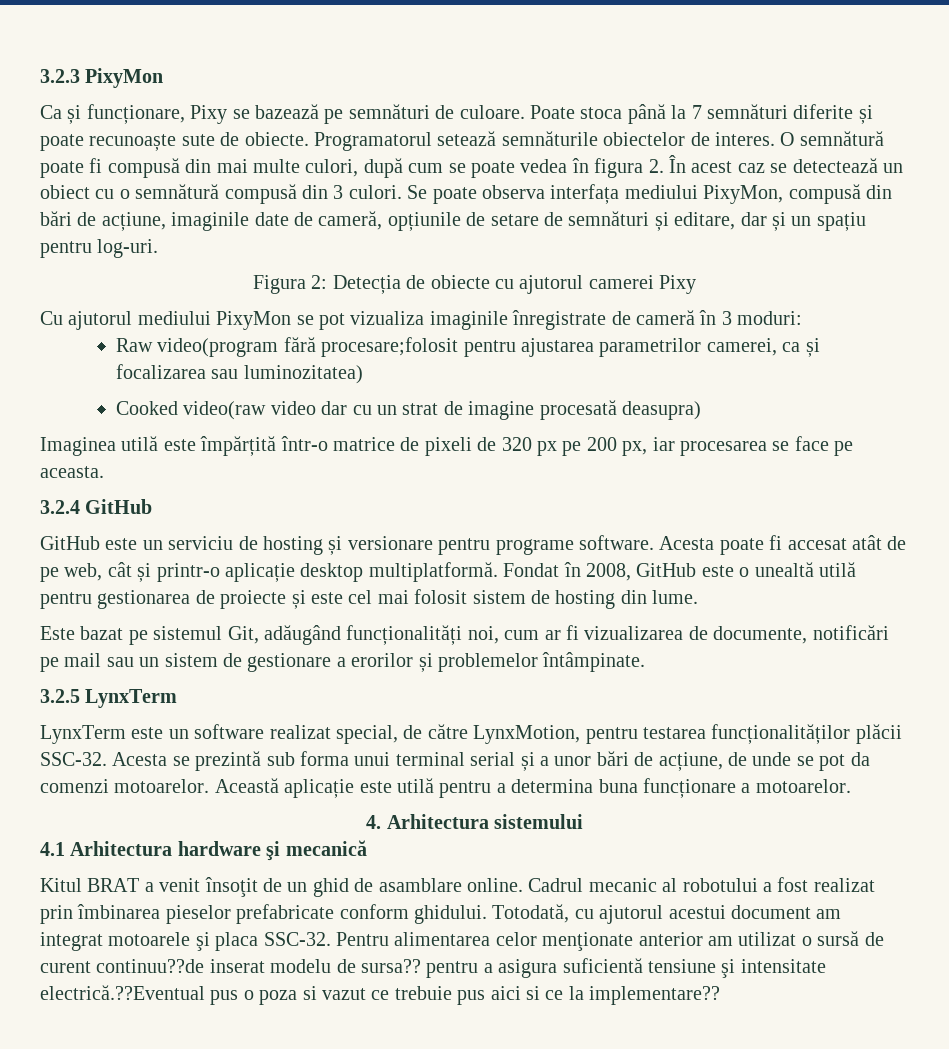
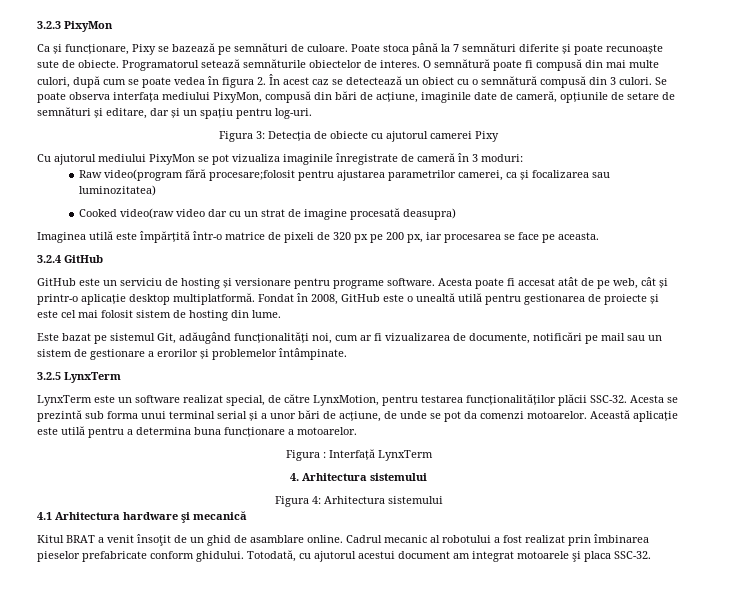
- Figura 2: Detecția de obiecte cu ajutorul camerei Pixy
+ Figura 3: Detecția de obiecte cu ajutorul camerei Pixy
+ Figura : Interfață LynxTerm
+ Figura 4: Arhitectura sistemului
- Pentru alimentarea celor menţionate anterior am utilizat o sursă de curent continuu??de inserat modelu de sursa?? pentru a asigura suficientă tensiune şi intensitate electrică.??Eventual pus o poza si vazut ce trebuie pus aici si ce la implementare??

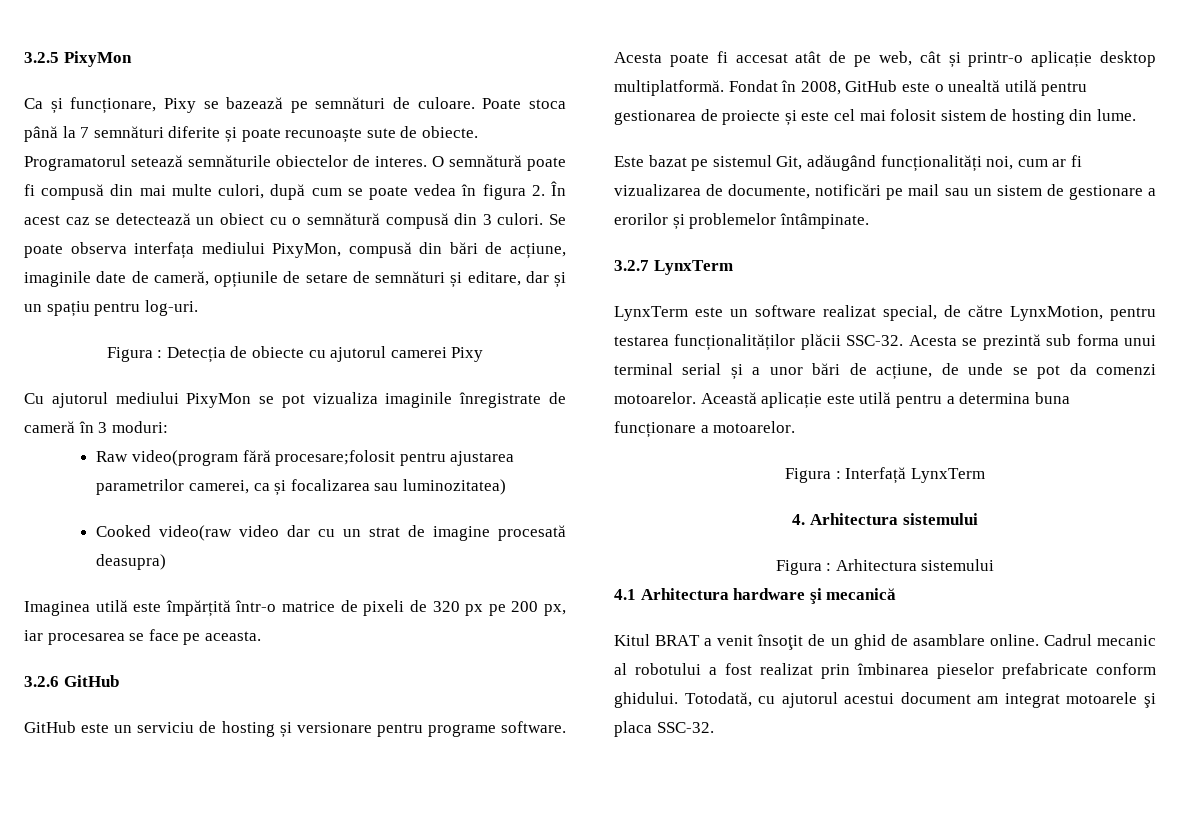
- 3.2.3 PixyMon
+ 3.2.5 PixyMon
- Figura 3: Detecția de obiecte cu ajutorul camerei Pixy
+ Figura : Detecția de obiecte cu ajutorul camerei Pixy
- 3.2.4 GitHub
+ 3.2.6 GitHub
- 3.2.5 LynxTerm
+ 3.2.7 LynxTerm
- Figura 4: Arhitectura sistemului
+ Figura : Arhitectura sistemului

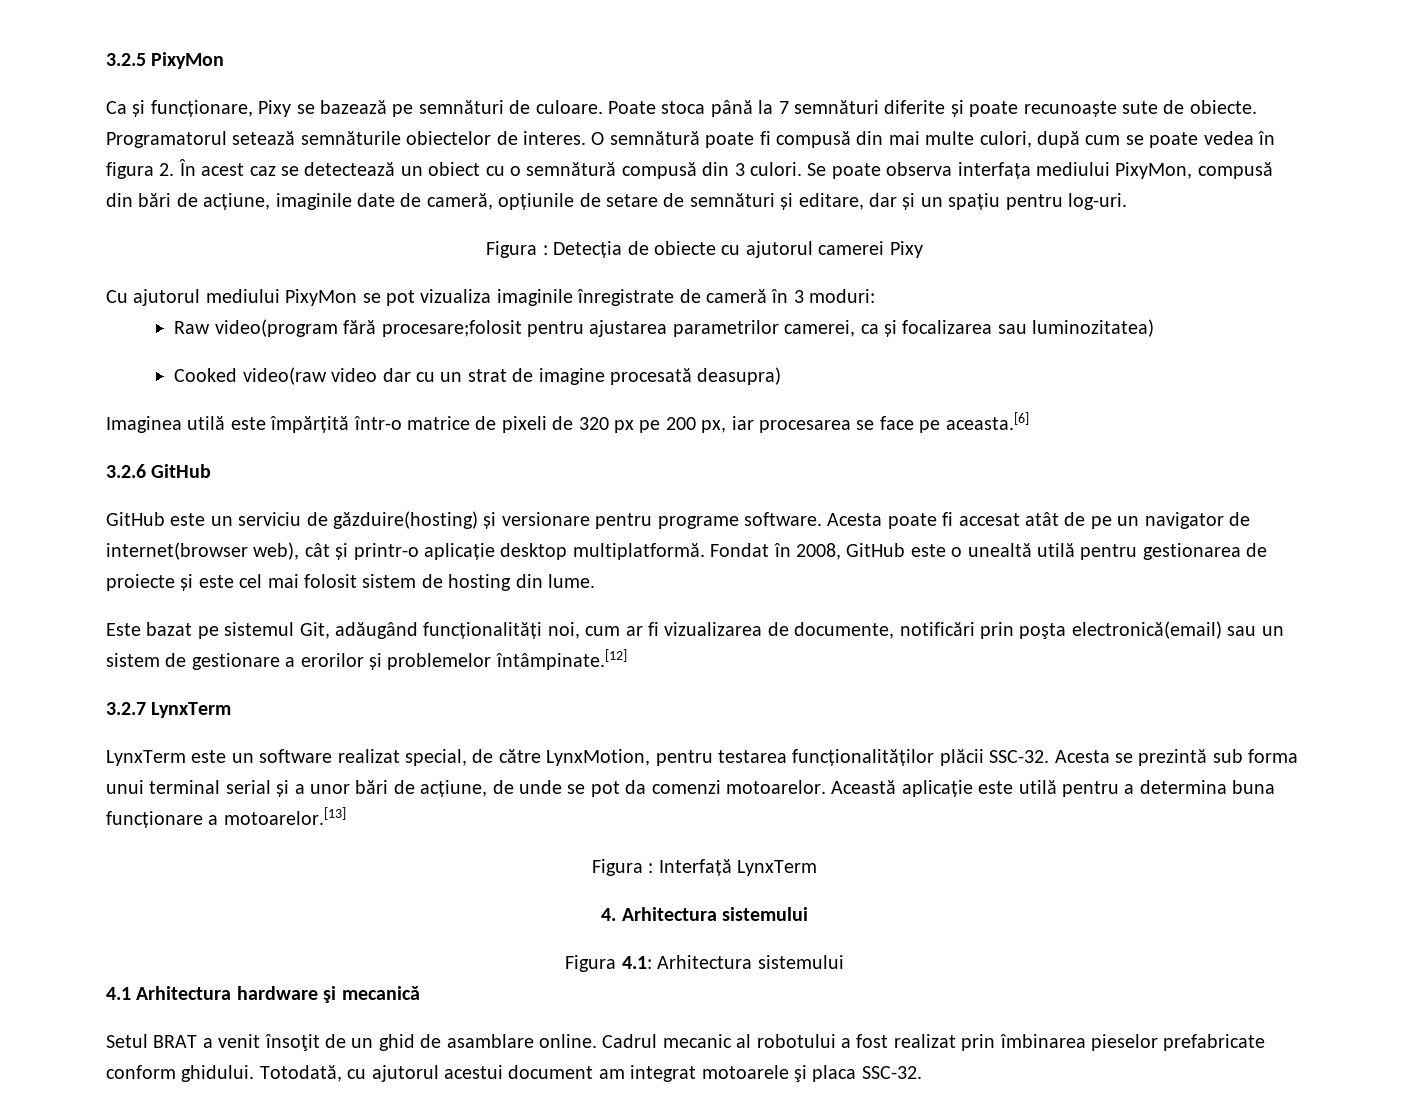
- Imaginea utilă este împărțită într-o matrice de pixeli de 320 px pe 200 px, iar procesarea se face pe aceasta.
+ Imaginea utilă este împărțită într-o matrice de pixeli de 320 px pe 200 px, iar procesarea se face pe aceasta.[6]
- GitHub este un serviciu de hosting și versionare pentru programe software.
+ GitHub este un serviciu de găzduire(hosting) și versionare pentru programe software.
- Acesta poate fi accesat atât de pe web, cât și printr-o aplicație desktop multiplatformă.
+ Acesta poate fi accesat atât de pe un navigator de internet(browser web), cât și printr-o aplicație desktop multiplatformă.
- Este bazat pe sistemul Git, adăugând funcționalități noi, cum ar fi vizualizarea de documente, notificări pe mail sau un sistem de gestionare a erorilor și problemelor întâmpinate.
+ Este bazat pe sistemul Git, adăugând funcționalități noi, cum ar fi vizualizarea de documente, notificări prin poşta electronică(email) sau un sistem de gestionare a erorilor și problemelor întâmpinate.[12]
- Această aplicație este utilă pentru a determina buna funcționare a motoarelor.
+ Această aplicație este utilă pentru a determina buna funcționare a motoarelor.[13]
- Figura : Arhitectura sistemului
+ Figura 4.1: Arhitectura sistemului
- Kitul BRAT a venit însoţit de un ghid de asamblare online.
+ Setul BRAT a venit însoţit de un ghid de asamblare online.

